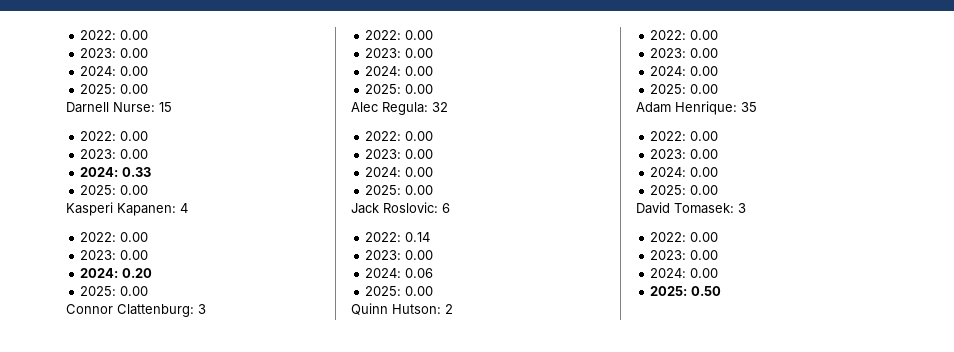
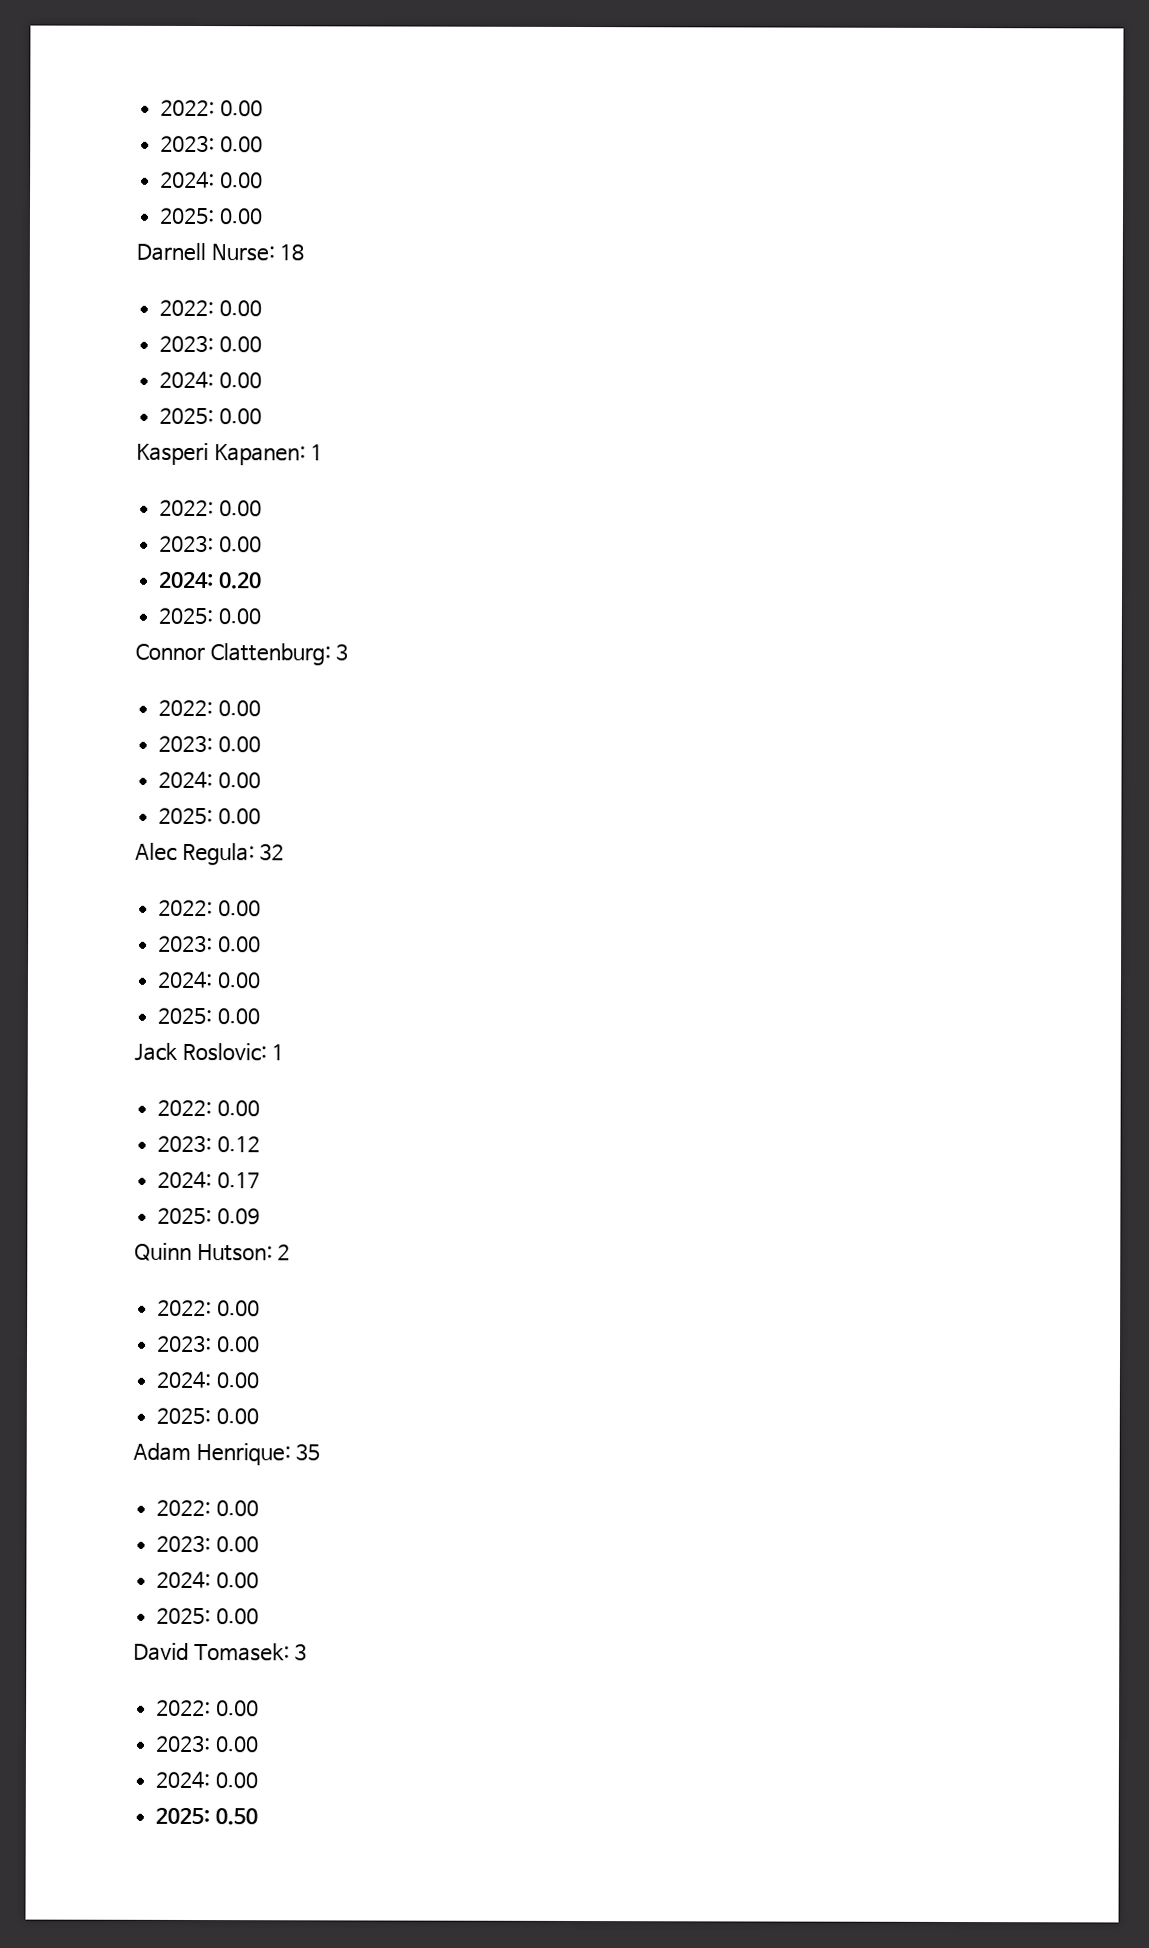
- Darnell Nurse: 15
+ Darnell Nurse: 18
  2022: 0.00
  2023: 0.00
- 2024: 0.33
+ 2024: 0.00
- Kasperi Kapanen: 4
+ Kasperi Kapanen: 1
- Jack Roslovic: 6
- 2022: 0.14
- 2023: 0.00
- 2024: 0.06
- 2025: 0.00
+ Jack Roslovic: 1
+ 2022: 0.00
+ 2023: 0.12
+ 2024: 0.17
+ 2025: 0.09

